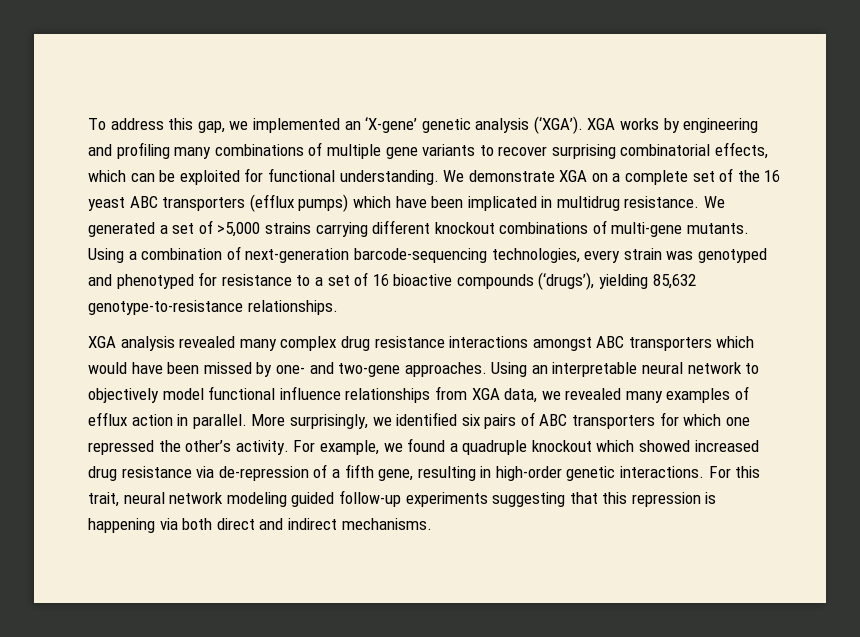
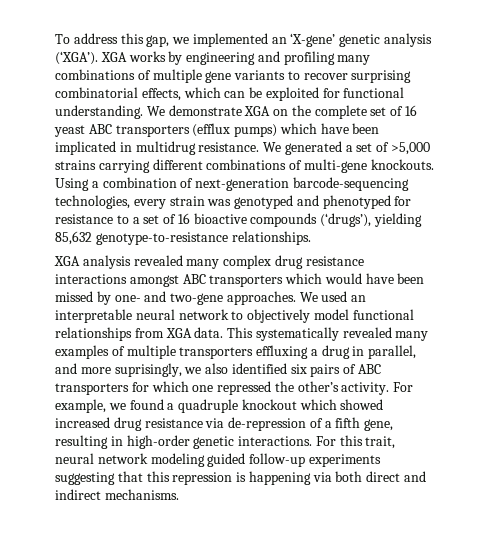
- We demonstrate XGA on a complete set of the 16 yeast ABC transporters (efflux pumps) which have been implicated in multidrug resistance.
+ We demonstrate XGA on the complete set of 16 yeast ABC transporters (efflux pumps) which have been implicated in multidrug resistance.
- We generated a set of >5,000 strains carrying different knockout combinations of multi-gene mutants.
+ We generated a set of >5,000 strains carrying different combinations of multi-gene knockouts.
- Using an interpretable neural network to objectively model functional influence relationships from XGA data, we revealed many examples of efflux action in parallel. More surprisingly, we identified six pairs of ABC transporters for which one repressed the other’s activity.
+ We used an interpretable neural network to objectively model functional relationships from XGA data. This systematically revealed many examples of multiple transporters effluxing a drug in parallel, and more suprisingly, we also identified six pairs of ABC transporters for which one repressed the other’s activity.

